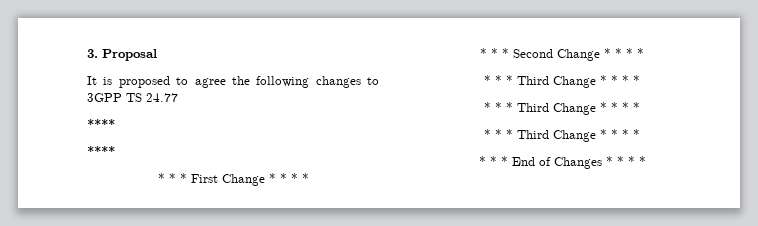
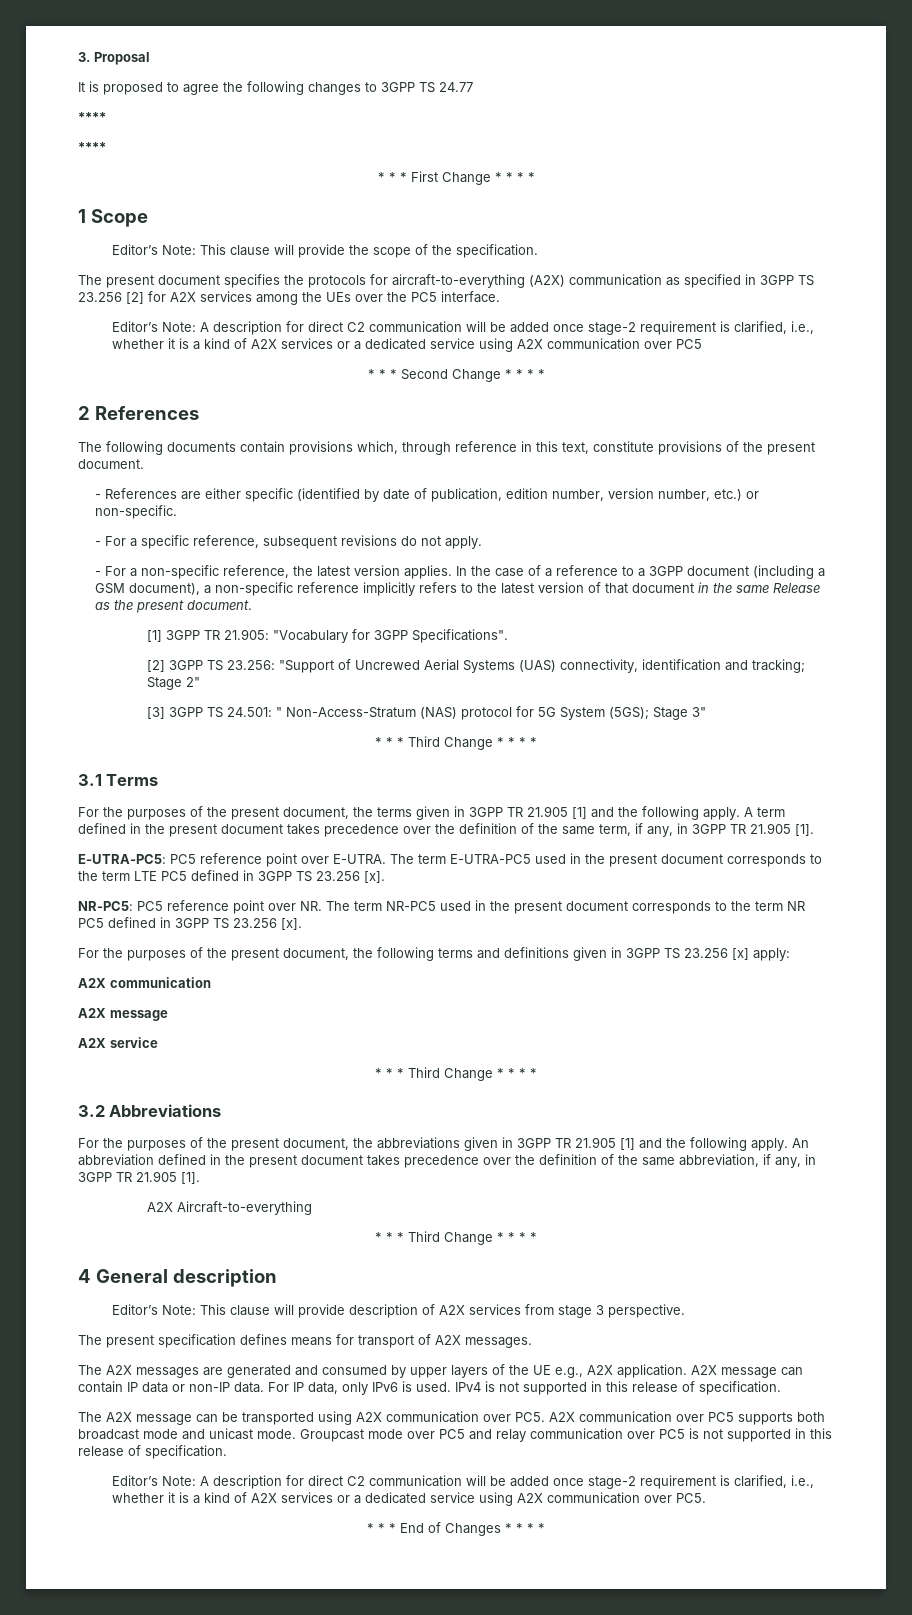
+ 1 Scope
+ Editor’s Note: This clause will provide the scope of the specification.
+ The present document specifies the protocols for aircraft-to-everything (A2X) communication as specified in 3GPP TS 23.256 [2] for A2X services among the UEs over the PC5 interface.
+ Editor’s Note: A description for direct C2 communication will be added once stage-2 requirement is clarified, i.e., whether it is a kind of A2X services or a dedicated service using A2X communication over PC5
  * * * Second Change * * * *
+ 2 References
+ The following documents contain provisions which, through reference in this text, constitute provisions of the present document.
+ - References are either specific (identified by date of publication, edition number, version number, etc.) or non-specific.
+ - For a specific reference, subsequent revisions do not apply.
+ - For a non-specific reference, the latest version applies. In the case of a reference to a 3GPP document (including a GSM document), a non-specific reference implicitly refers to the latest version of that document in the same Release as the present document.
+ [1] 3GPP TR 21.905: "Vocabulary for 3GPP Specifications".
+ [2] 3GPP TS 23.256: "Support of Uncrewed Aerial Systems (UAS) connectivity, identification and tracking; Stage 2"
+ [3] 3GPP TS 24.501: " Non-Access-Stratum (NAS) protocol for 5G System (5GS); Stage 3"
  * * * Third Change * * * *
+ 3.1 Terms
+ For the purposes of the present document, the terms given in 3GPP TR 21.905 [1] and the following apply. A term defined in the present document takes precedence over the definition of the same term, if any, in 3GPP TR 21.905 [1].
+ E-UTRA-PC5: PC5 reference point over E-UTRA. The term E-UTRA-PC5 used in the present document corresponds to the term LTE PC5 defined in 3GPP TS 23.256 [x].
+ NR-PC5: PC5 reference point over NR. The term NR-PC5 used in the present document corresponds to the term NR PC5 defined in 3GPP TS 23.256 [x].
+ For the purposes of the present document, the following terms and definitions given in 3GPP TS 23.256 [x] apply:
+ A2X communication
+ A2X message
+ A2X service
  * * * Third Change * * * *
+ 3.2 Abbreviations
+ For the purposes of the present document, the abbreviations given in 3GPP TR 21.905 [1] and the following apply. An abbreviation defined in the present document takes precedence over the definition of the same abbreviation, if any, in 3GPP TR 21.905 [1].
+ A2X Aircraft-to-everything
  * * * Third Change * * * *
+ 4 General description
+ Editor’s Note: This clause will provide description of A2X services from stage 3 perspective.
+ The present specification defines means for transport of A2X messages.
+ The A2X messages are generated and consumed by upper layers of the UE e.g., A2X application. A2X message can contain IP data or non-IP data. For IP data, only IPv6 is used. IPv4 is not supported in this release of specification.
+ The A2X message can be transported using A2X communication over PC5. A2X communication over PC5 supports both broadcast mode and unicast mode. Groupcast mode over PC5 and relay communication over PC5 is not supported in this release of specification.
+ Editor’s Note: A description for direct C2 communication will be added once stage-2 requirement is clarified, i.e., whether it is a kind of A2X services or a dedicated service using A2X communication over PC5.

